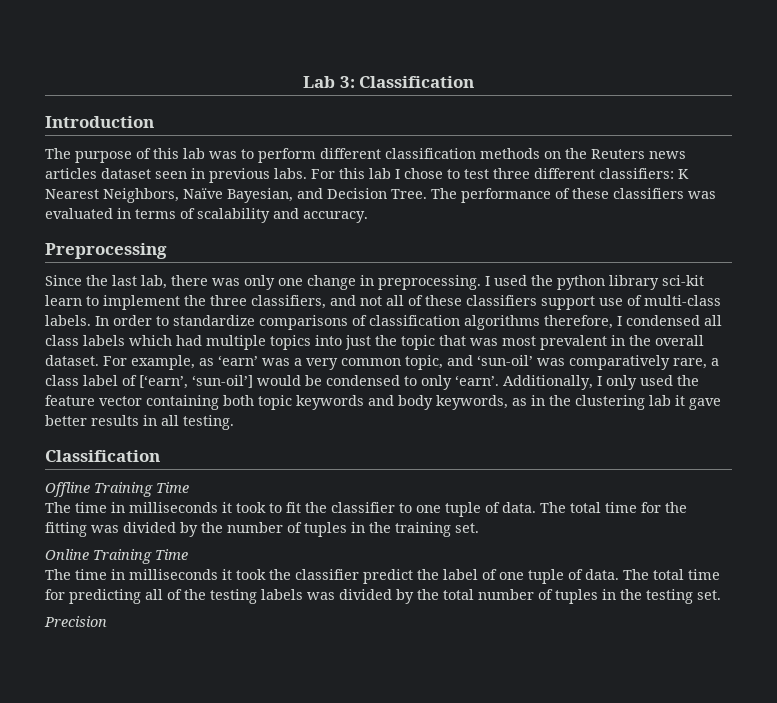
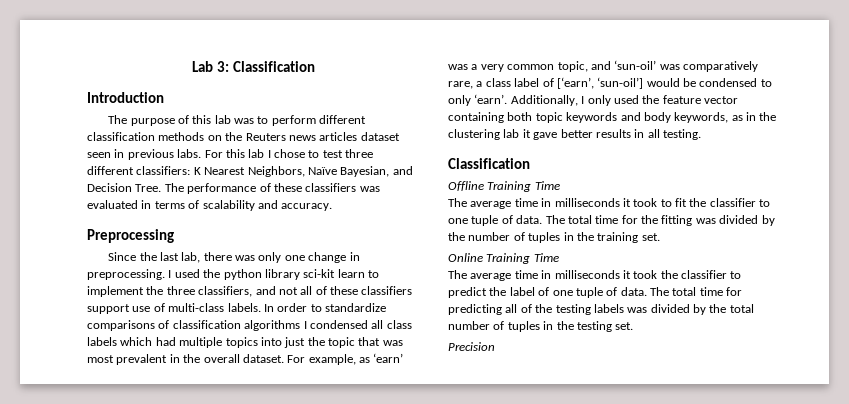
- In order to standardize comparisons of classification algorithms therefore, I condensed all class labels which had multiple topics into just the topic that was most prevalent in the overall dataset.
+ In order to standardize comparisons of classification algorithms I condensed all class labels which had multiple topics into just the topic that was most prevalent in the overall dataset.
- The time in milliseconds it took to fit the classifier to one tuple of data.
+ The average time in milliseconds it took to fit the classifier to one tuple of data.
- The time in milliseconds it took the classifier predict the label of one tuple of data.
+ The average time in milliseconds it took the classifier to predict the label of one tuple of data.

